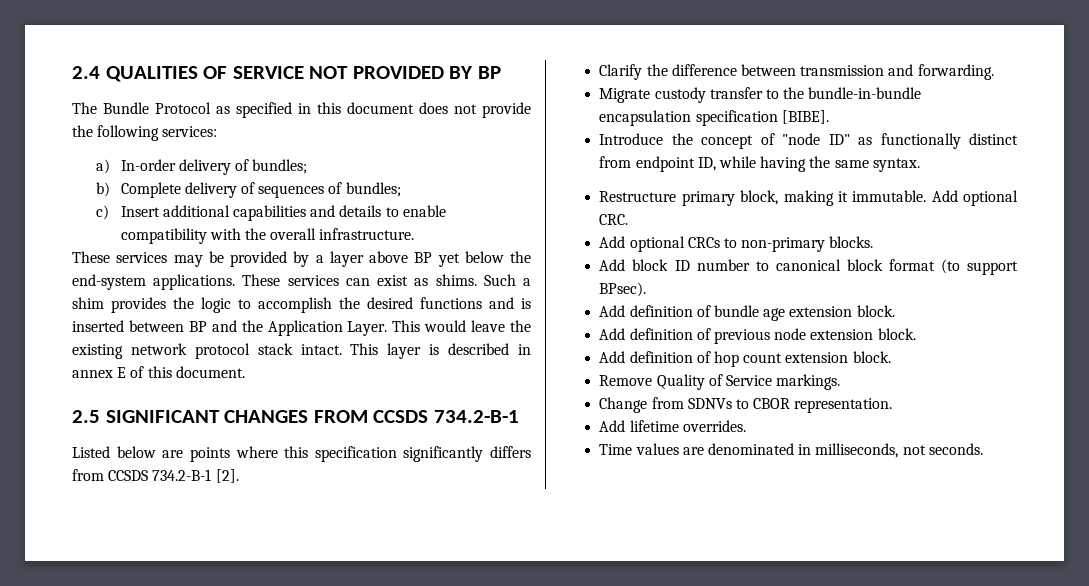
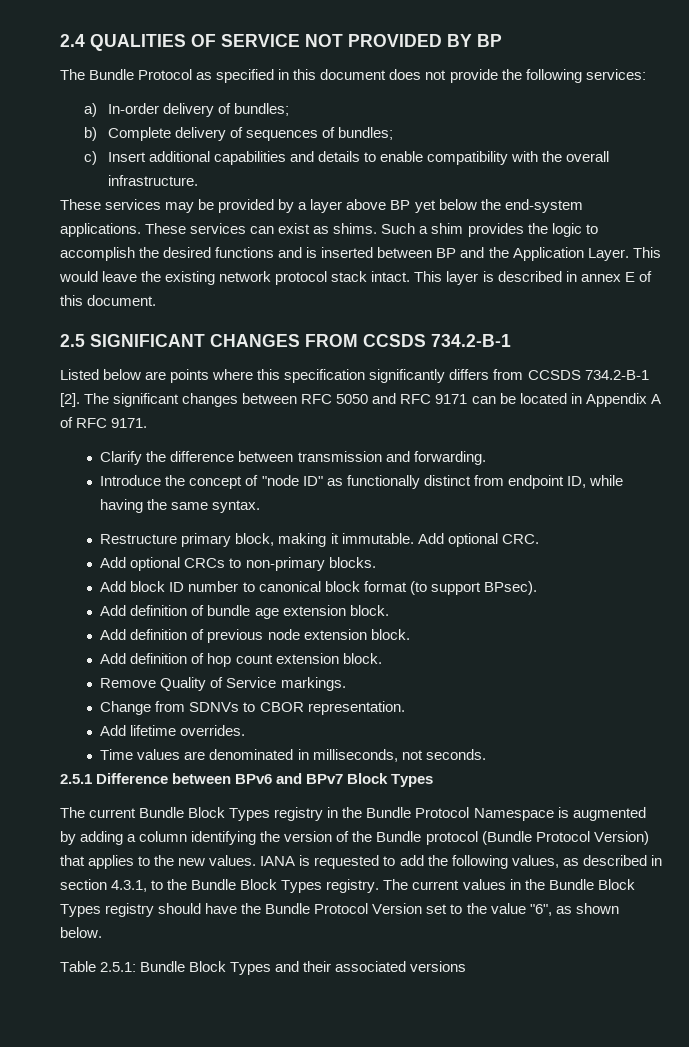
+ The significant changes between RFC 5050 and RFC 9171 can be located in Appendix A of RFC 9171.
- Migrate custody transfer to the bundle-in-bundle encapsulation specification [BIBE].
+ 2.5.1 Difference between BPv6 and BPv7 Block Types
+ The current Bundle Block Types registry in the Bundle Protocol Namespace is augmented by adding a column identifying the version of the Bundle protocol (Bundle Protocol Version) that applies to the new values. IANA is requested to add the following values, as described in section 4.3.1, to the Bundle Block Types registry. The current values in the Bundle Block Types registry should have the Bundle Protocol Version set to the value "6", as shown below.
+ Table 2.5.1: Bundle Block Types and their associated versions

